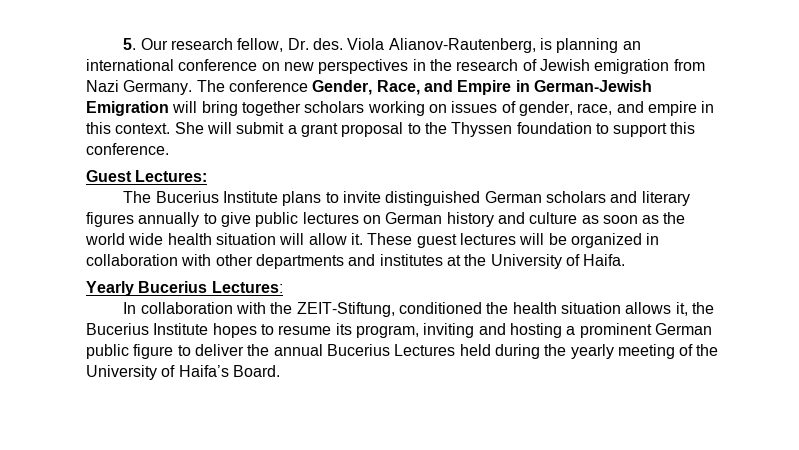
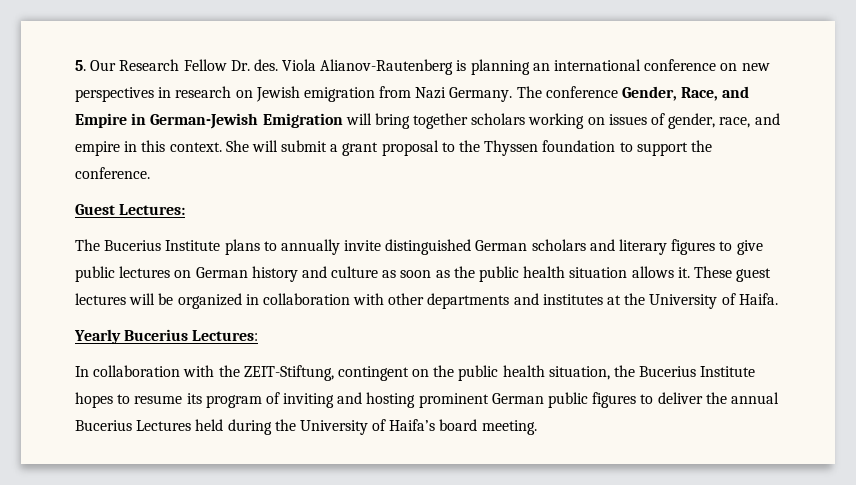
- 5. Our research fellow, Dr. des.
+ 5. Our Research Fellow Dr. des.
- Viola Alianov-Rautenberg, is planning an international conference on new perspectives in the research of Jewish emigration from Nazi Germany.
+ Viola Alianov-Rautenberg is planning an international conference on new perspectives in research on Jewish emigration from Nazi Germany.
- She will submit a grant proposal to the Thyssen foundation to support this conference.
+ She will submit a grant proposal to the Thyssen foundation to support the conference.
- The Bucerius Institute plans to invite distinguished German scholars and literary figures annually to give public lectures on German history and culture as soon as the world wide health situation will allow it.
+ The Bucerius Institute plans to annually invite distinguished German scholars and literary figures to give public lectures on German history and culture as soon as the public health situation allows it.
- In collaboration with the ZEIT-Stiftung, conditioned the health situation allows it, the Bucerius Institute hopes to resume its program, inviting and hosting a prominent German public figure to deliver the annual Bucerius Lectures held during the yearly meeting of the University of Haifa’s Board.
+ In collaboration with the ZEIT-Stiftung, contingent on the public health situation, the Bucerius Institute hopes to resume its program of inviting and hosting prominent German public figures to deliver the annual Bucerius Lectures held during the University of Haifa’s board meeting.

